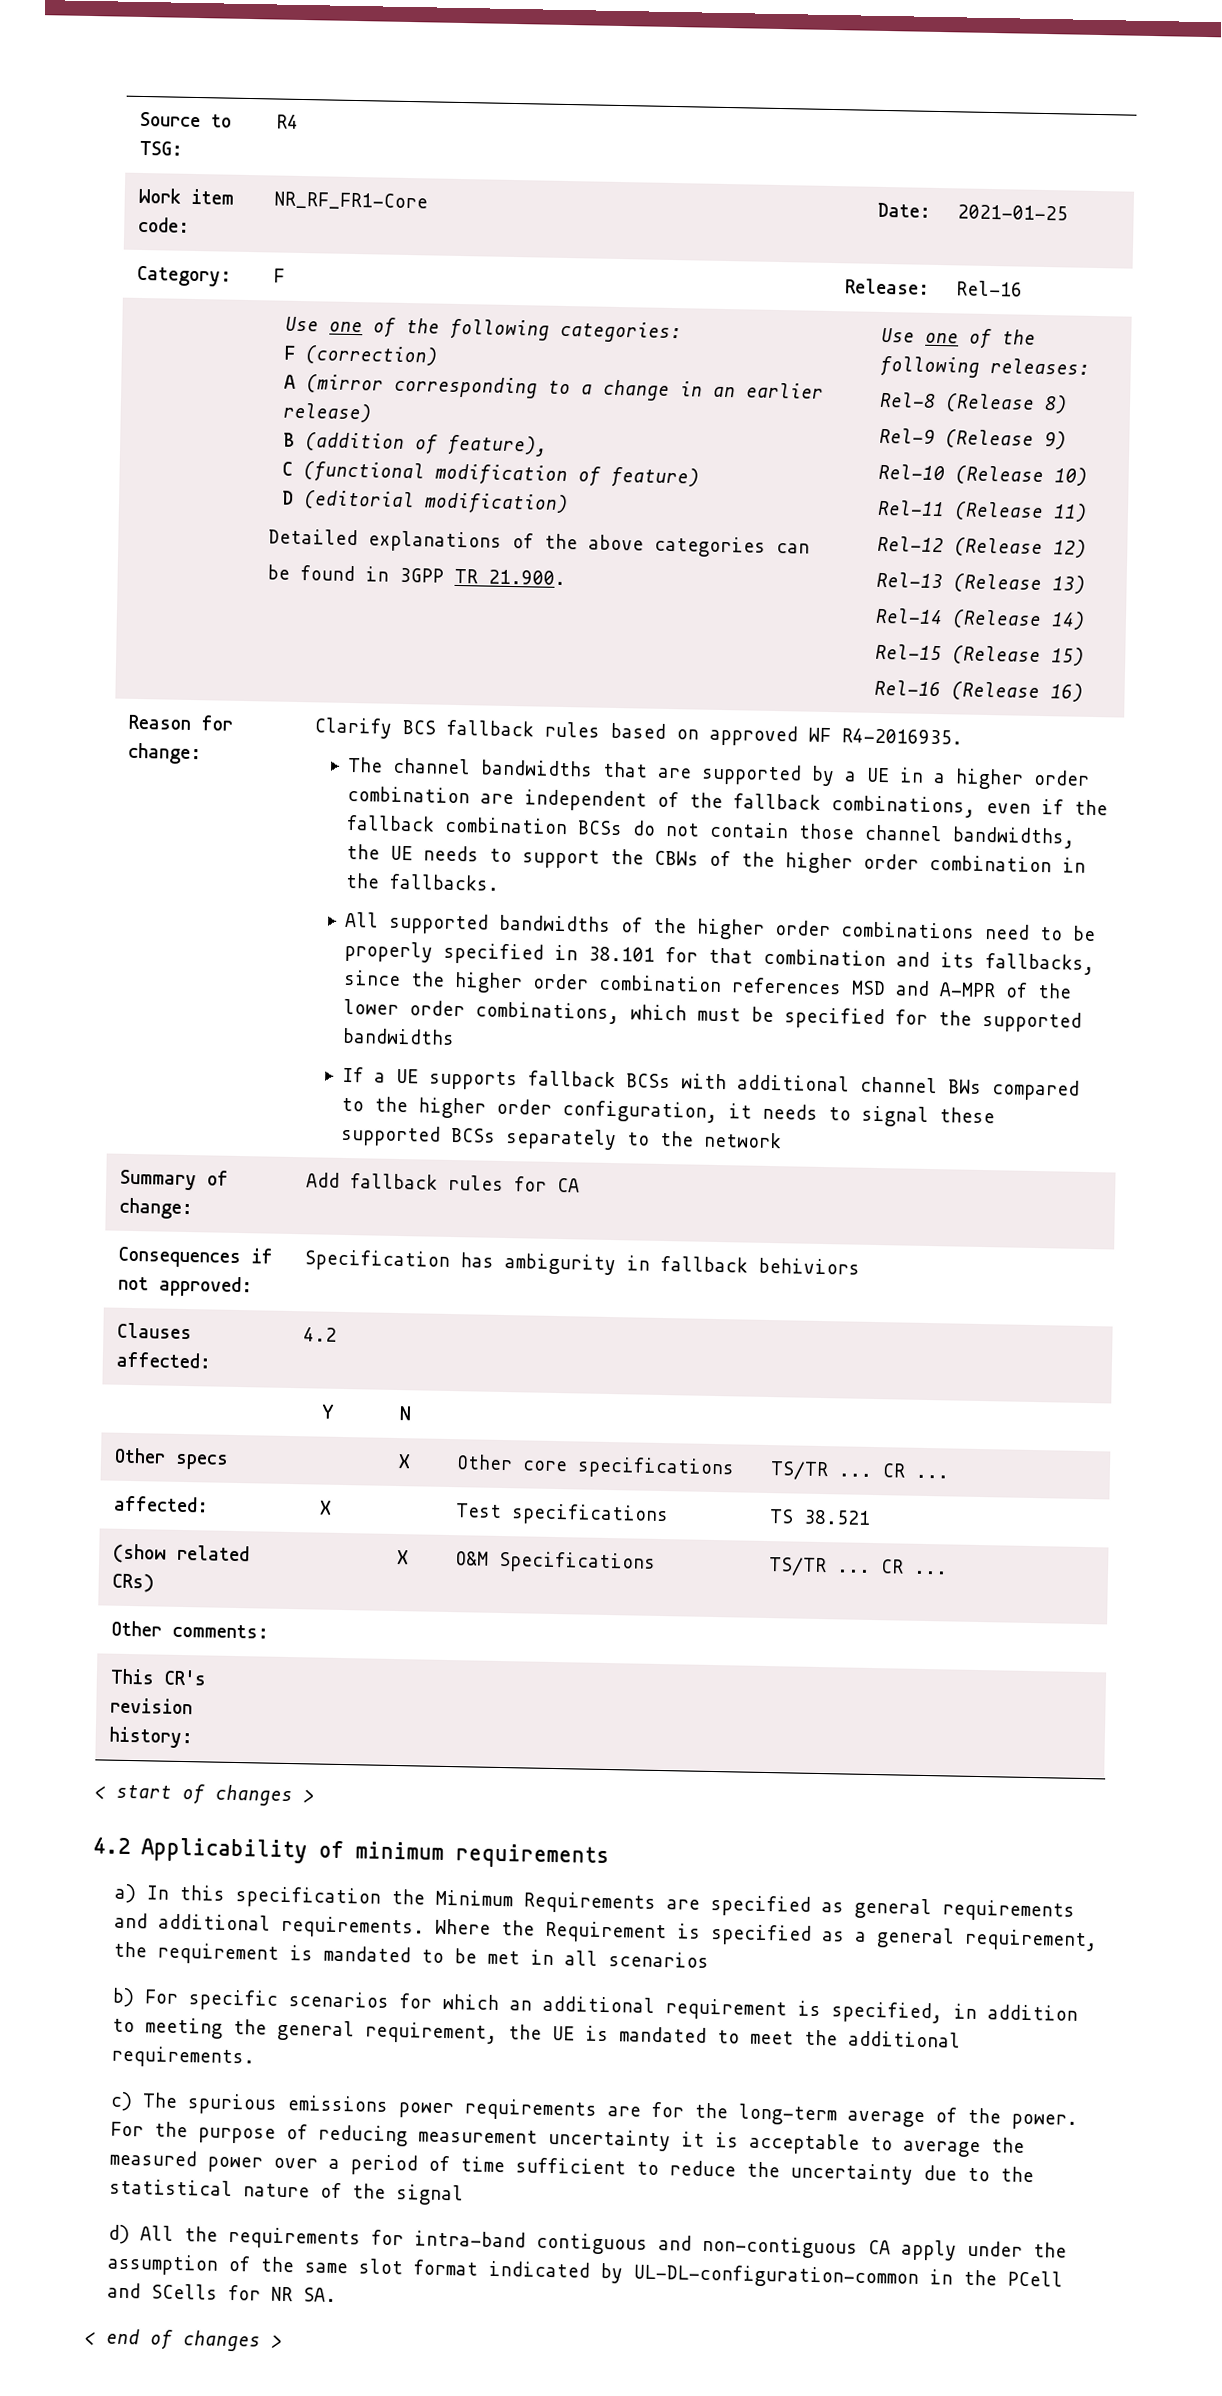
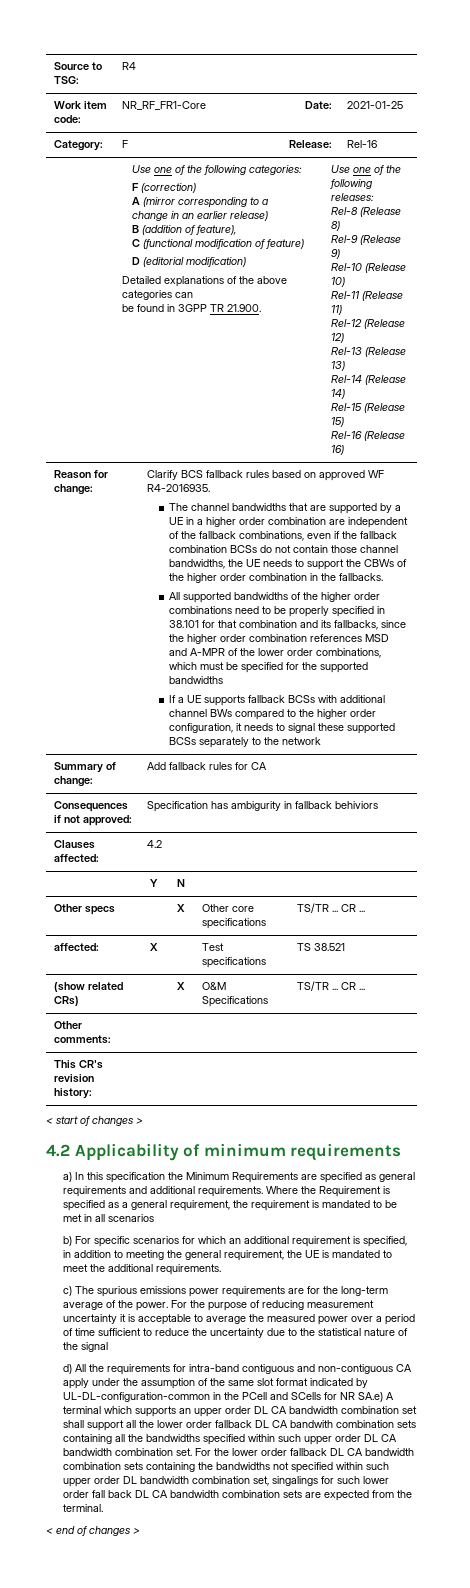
- d) All the requirements for intra-band contiguous and non-contiguous CA apply under the assumption of the same slot format indicated by UL-DL-configuration-common in the PCell and SCells for NR SA.
+ d) All the requirements for intra-band contiguous and non-contiguous CA apply under the assumption of the same slot format indicated by UL-DL-configuration-common in the PCell and SCells for NR SA.e) A terminal which supports an upper order DL CA bandwidth combination set shall support all the lower order fallback DL CA bandwith combination sets containing all the bandwidths specified within such upper order DL CA bandwidth combination set. For the lower order fallback DL CA bandwidth combination sets containing the bandwidths not specified within such upper order DL bandwidth combination set, singalings for such lower order fall back DL CA bandwidth combination sets are expected from the terminal.

